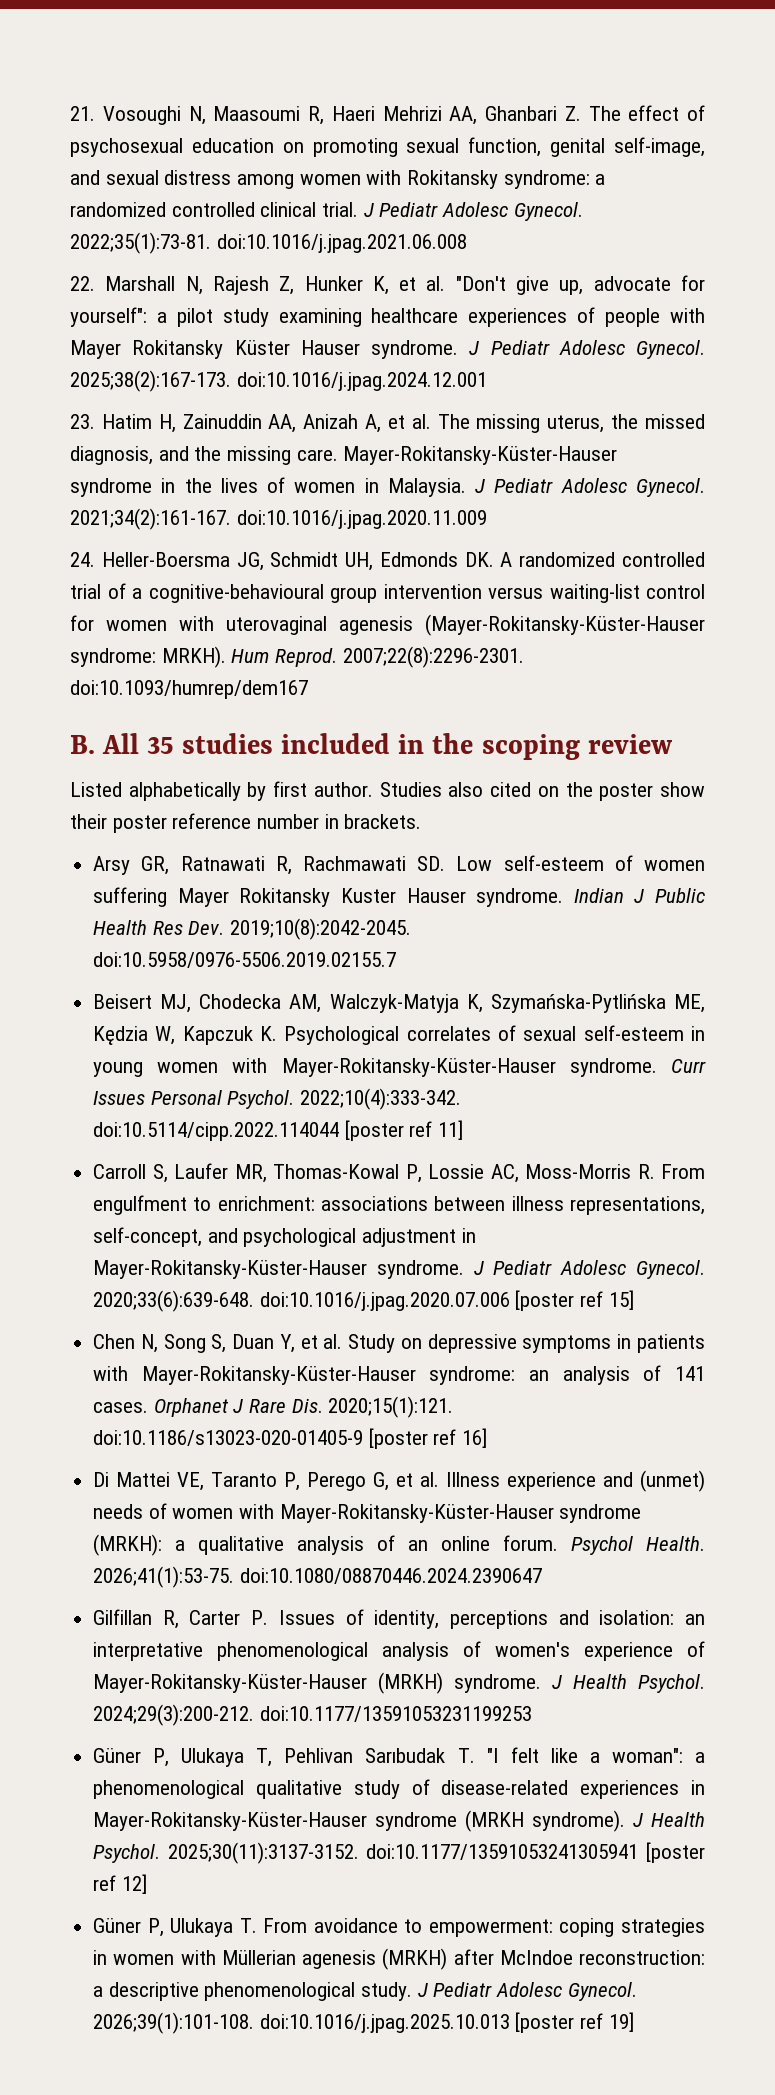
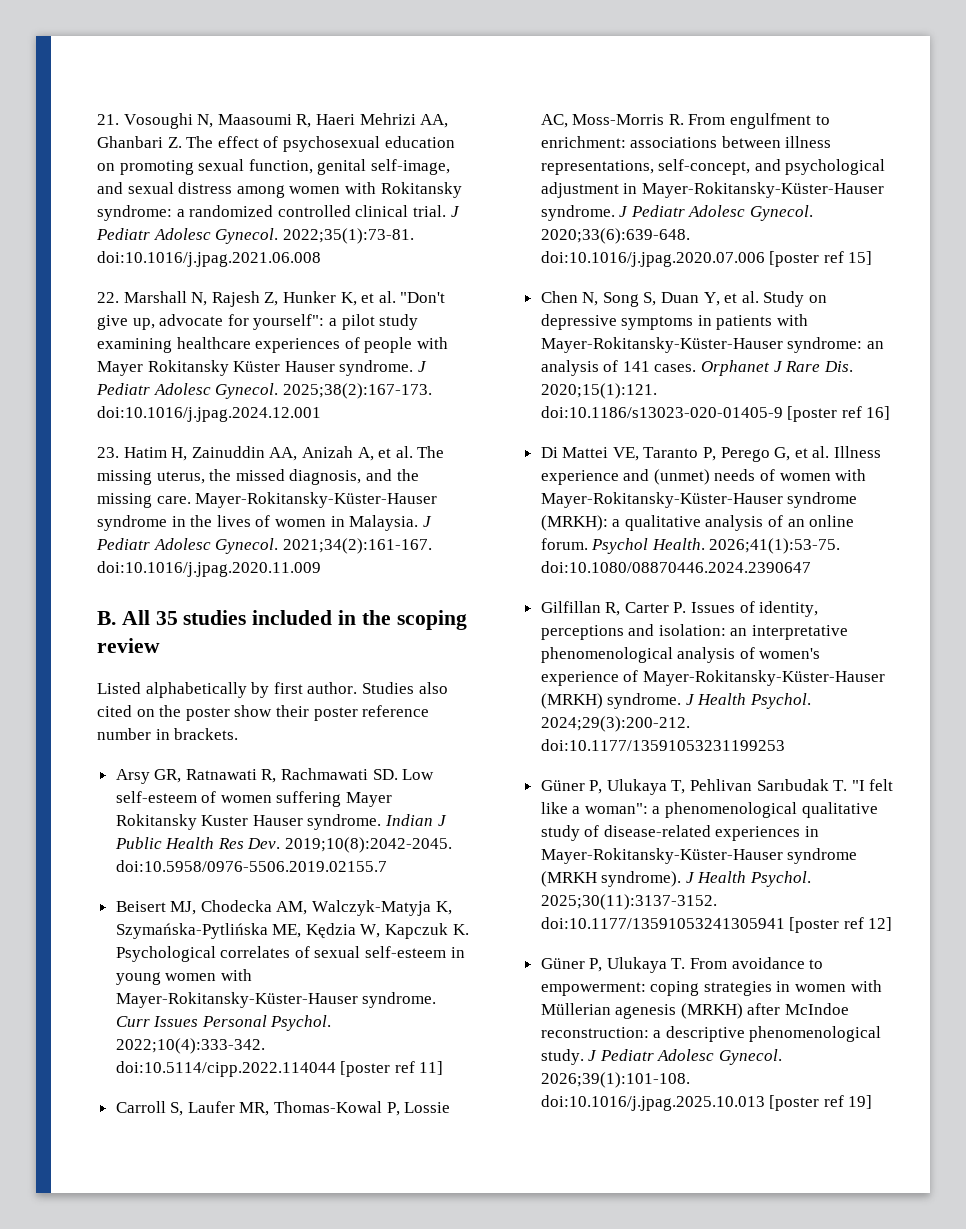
- 24. Heller-Boersma JG, Schmidt UH, Edmonds DK. A randomized controlled trial of a cognitive-behavioural group intervention versus waiting-list control for women with uterovaginal agenesis (Mayer-Rokitansky-Küster-Hauser syndrome: MRKH). Hum Reprod. 2007;22(8):2296-2301. doi:10.1093/humrep/dem167

